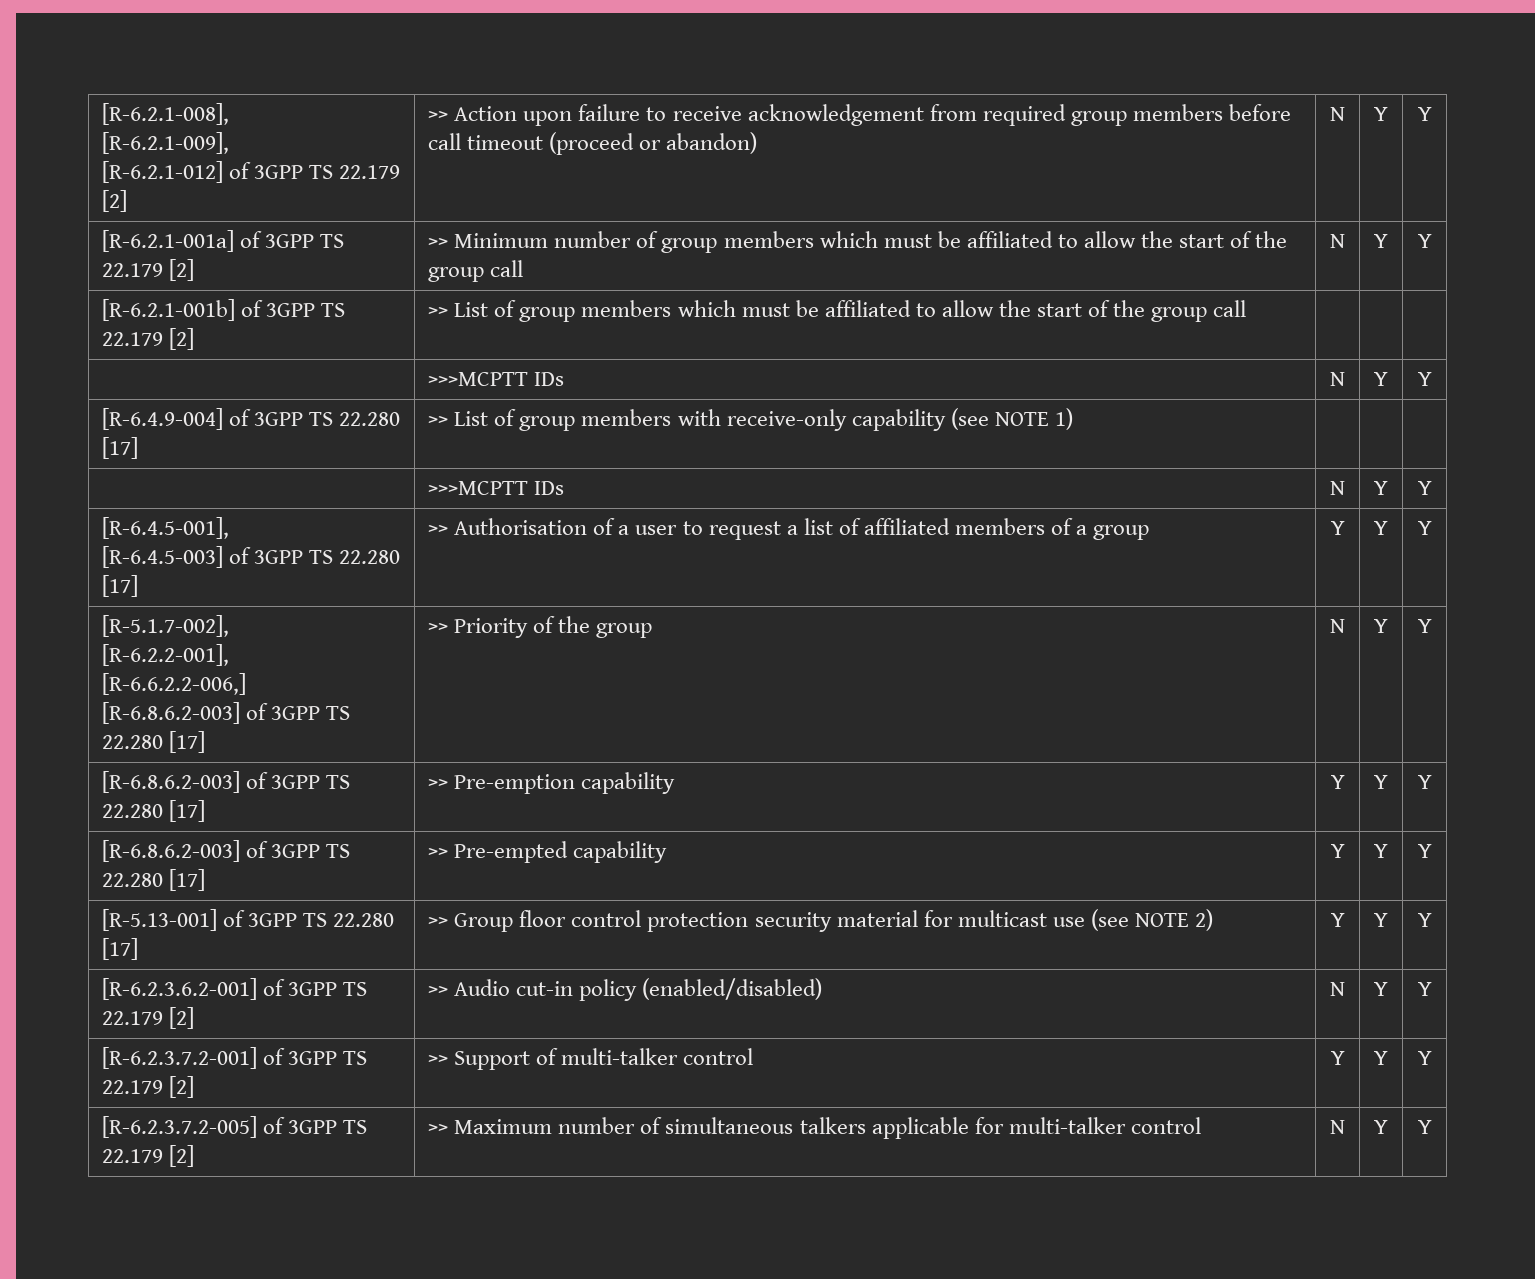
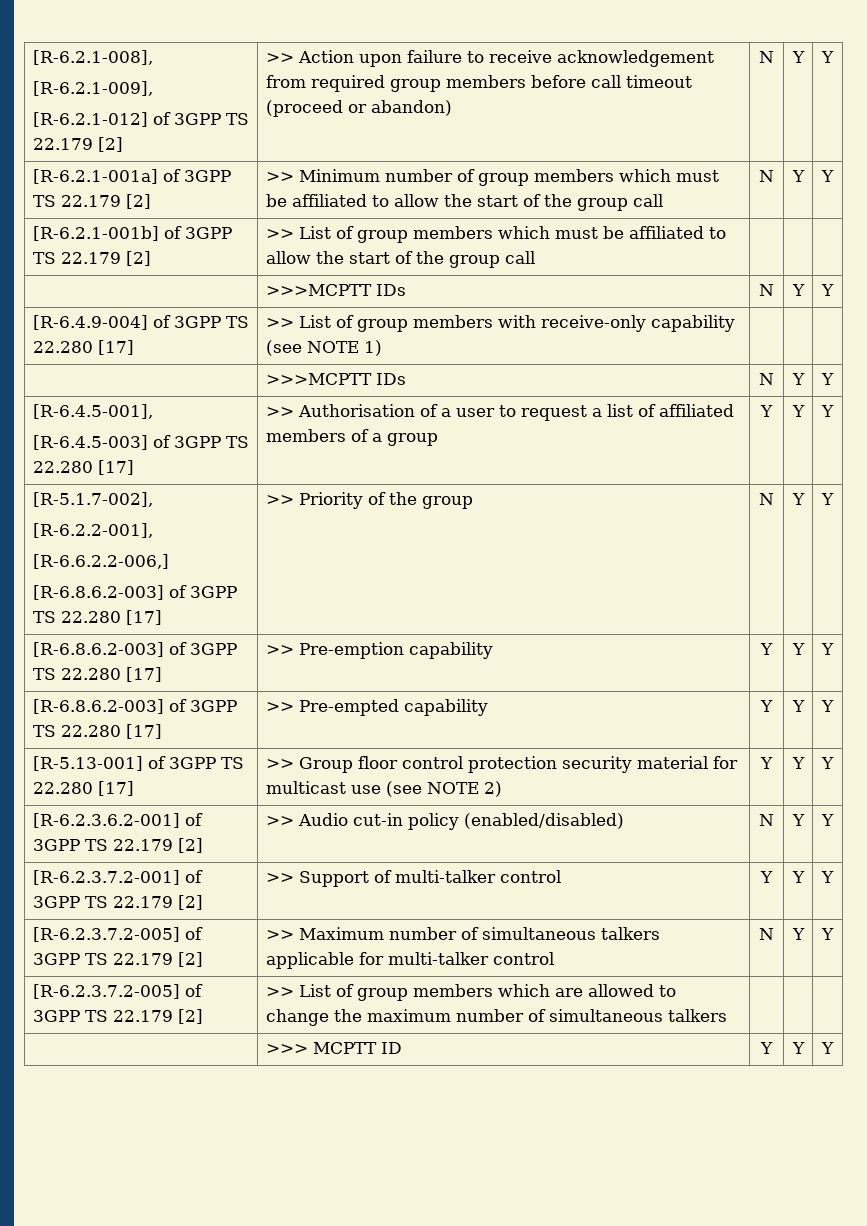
+ [R-6.2.3.7.2-005] of 3GPP TS 22.179 [2] | >> List of group members which are allowed to change the maximum number of simultaneous talkers | | |
+ | >>> MCPTT ID | Y | Y | Y

